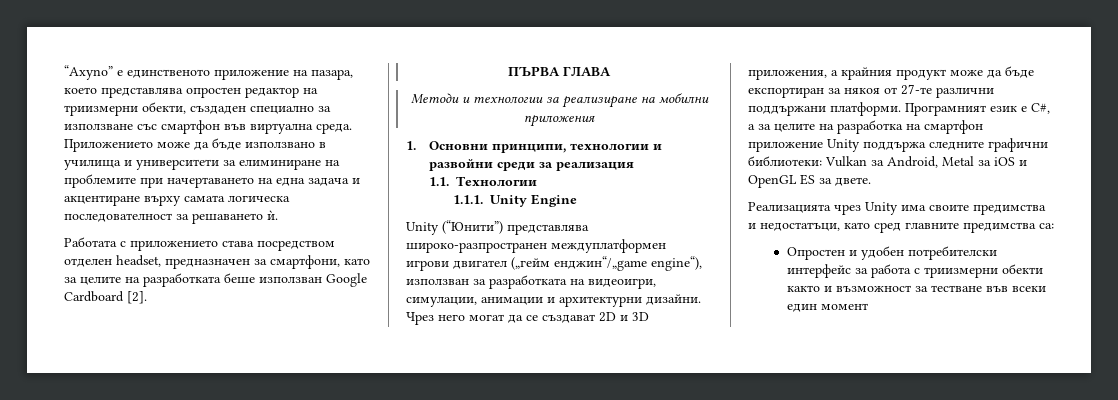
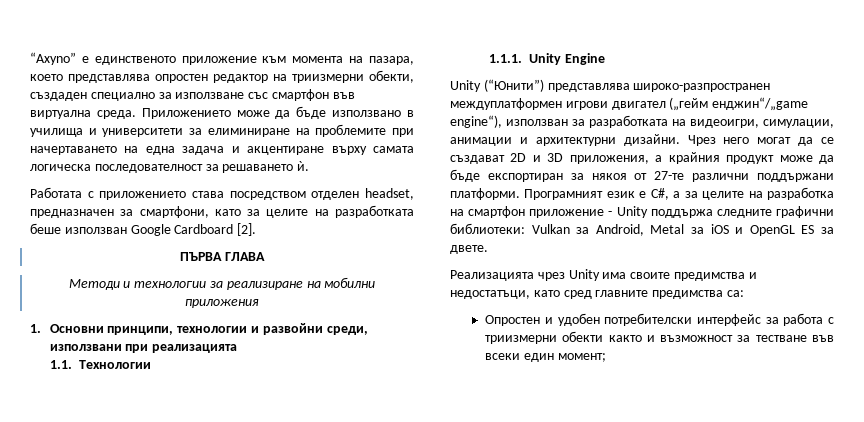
- “Axyno” е единственото приложение на пазара, което представлява опростен редактор на триизмерни обекти, създаден специално за използване със смартфон във виртуална среда.
+ “Axyno” е единственото приложение към момента на пазара, което представлява опростен редактор на триизмерни обекти, създаден специално за използване със смартфон във виртуална среда.
- 1. Основни принципи, технологии и развойни среди за реализация
+ 1. Основни принципи, технологии и развойни среди, използвани при реализацията
- Програмният език е C#, а за целите на разработка на смартфон приложение Unity поддържа следните графични библиотеки: Vulkan за Android, Metal за iOS и OpenGL ES за двете.
+ Програмният език е C#, а за целите на разработка на смартфон приложение - Unity поддържа следните графични библиотеки: Vulkan за Android, Metal за iOS и OpenGL ES за двете.
- Опростен и удобен потребителски интерфейс за работа с триизмерни обекти както и възможност за тестване във всеки един момент
+ Опростен и удобен потребителски интерфейс за работа с триизмерни обекти както и възможност за тестване във всеки един момент;

